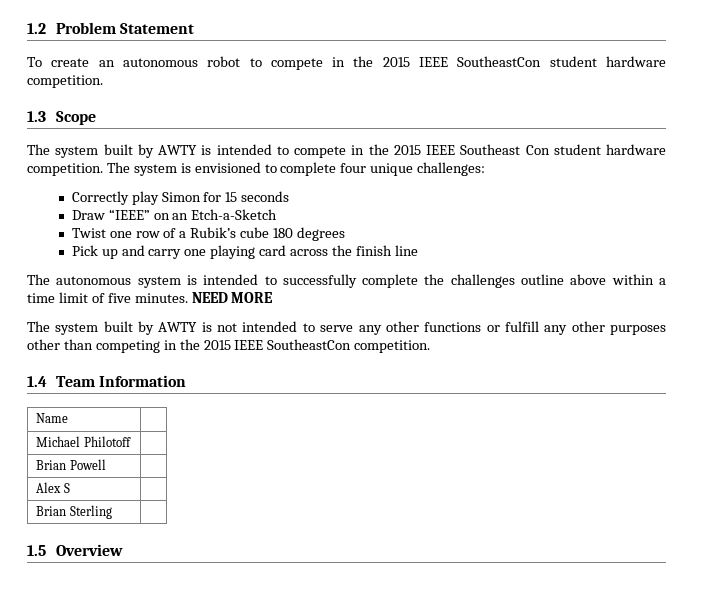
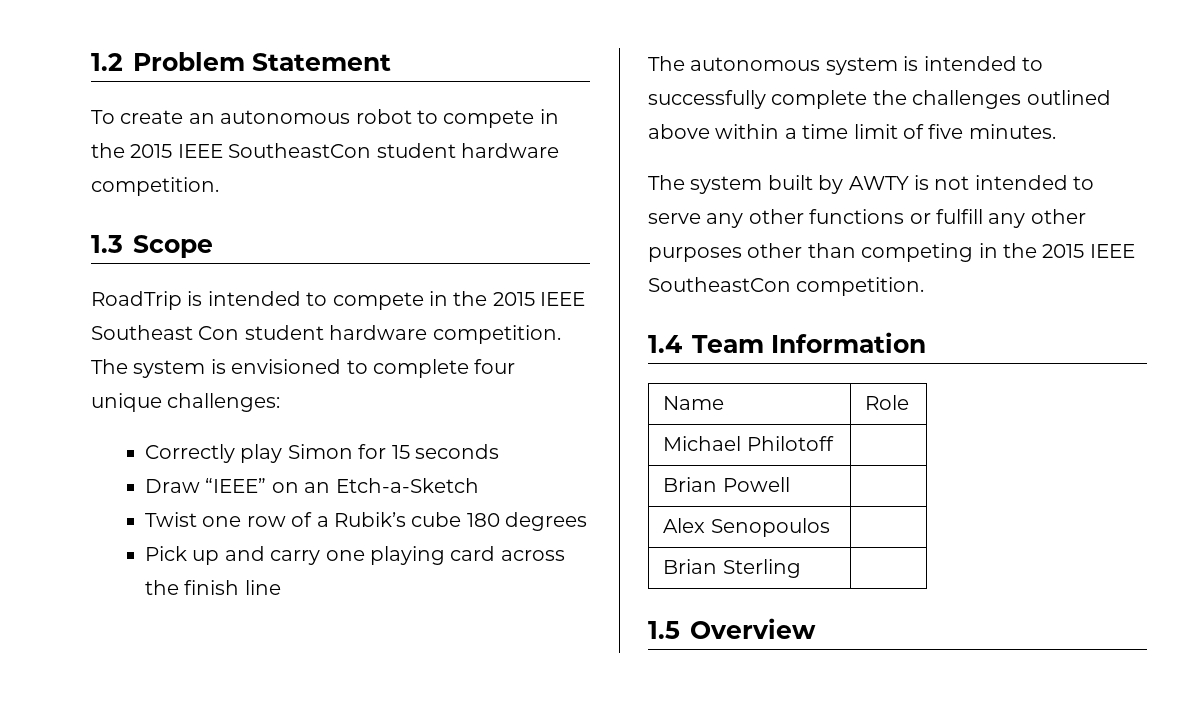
- The system built by AWTY is intended to compete in the 2015 IEEE Southeast Con student hardware competition.
+ RoadTrip is intended to compete in the 2015 IEEE Southeast Con student hardware competition.
- The autonomous system is intended to successfully complete the challenges outline above within a time limit of five minutes. NEED MORE
+ The autonomous system is intended to successfully complete the challenges outlined above within a time limit of five minutes.
- Name |
+ Name | Role
- Alex S |
+ Alex Senopoulos |

